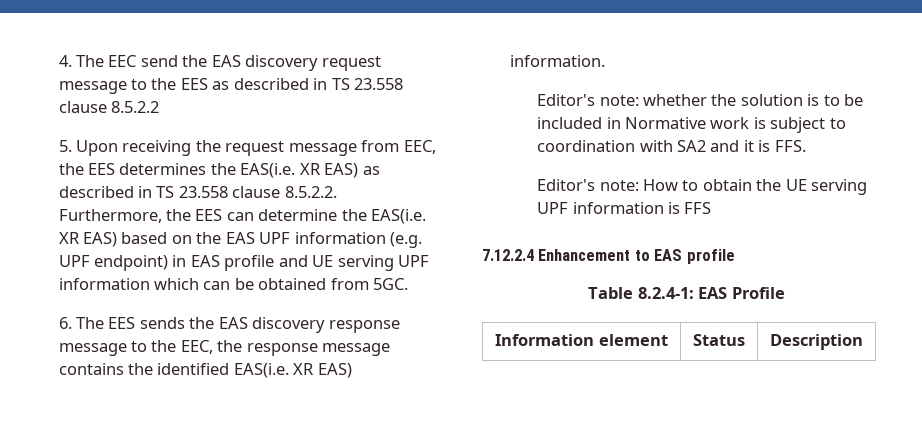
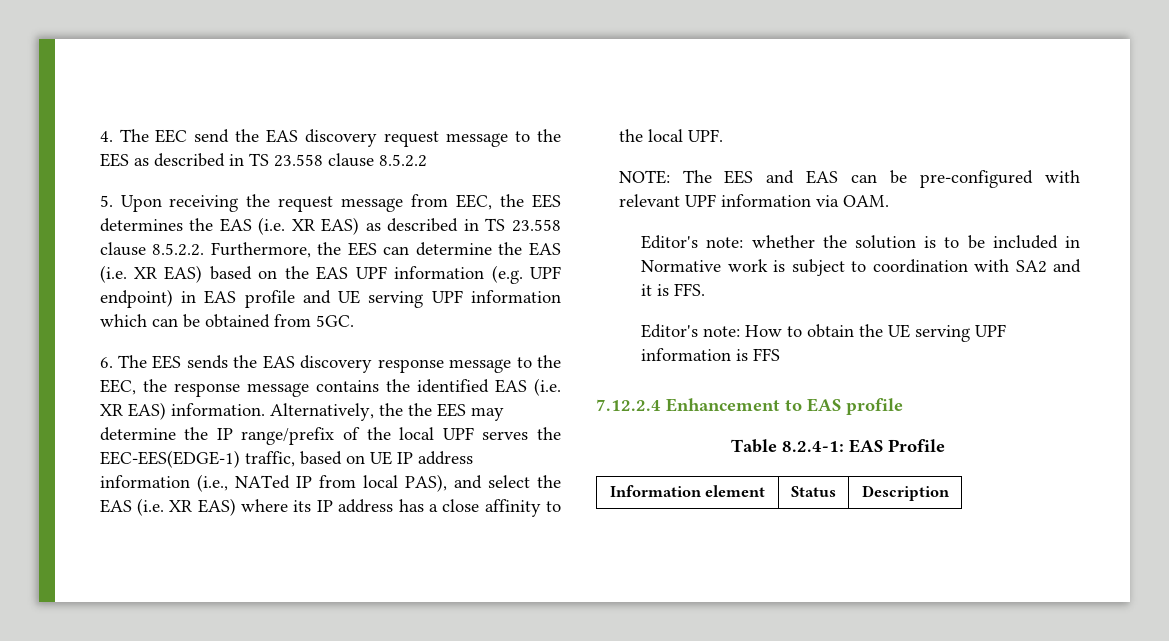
- 5. Upon receiving the request message from EEC, the EES determines the EAS(i.e. XR EAS) as described in TS 23.558 clause 8.5.2.2. Furthermore, the EES can determine the EAS(i.e. XR EAS) based on the EAS UPF information (e.g. UPF endpoint) in EAS profile and UE serving UPF information which can be obtained from 5GC.
+ 5. Upon receiving the request message from EEC, the EES determines the EAS (i.e. XR EAS) as described in TS 23.558 clause 8.5.2.2. Furthermore, the EES can determine the EAS (i.e. XR EAS) based on the EAS UPF information (e.g. UPF endpoint) in EAS profile and UE serving UPF information which can be obtained from 5GC.
- 6. The EES sends the EAS discovery response message to the EEC, the response message contains the identified EAS(i.e. XR EAS) information.
+ 6. The EES sends the EAS discovery response message to the EEC, the response message contains the identified EAS (i.e. XR EAS) information. Alternatively, the the EES may determine the IP range/prefix of the local UPF serves the EEC-EES(EDGE-1) traffic, based on UE IP address information (i.e., NATed IP from local PAS), and select the EAS (i.e. XR EAS) where its IP address has a close affinity to the local UPF.
+ NOTE: The EES and EAS can be pre-configured with relevant UPF information via OAM.

